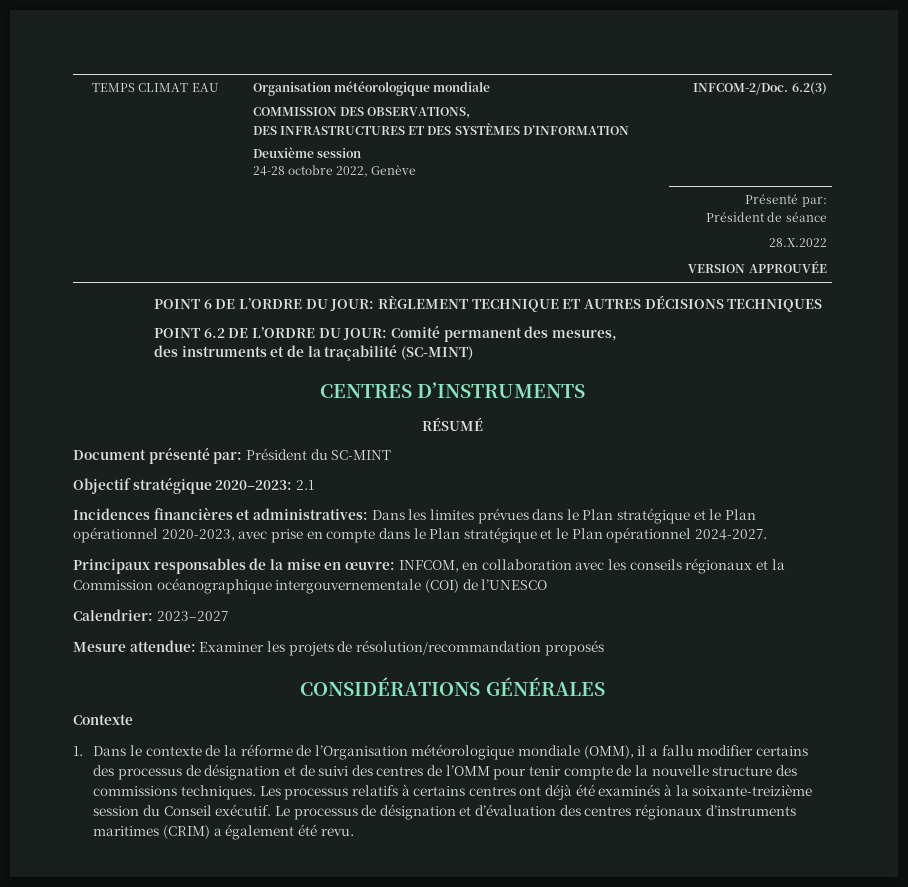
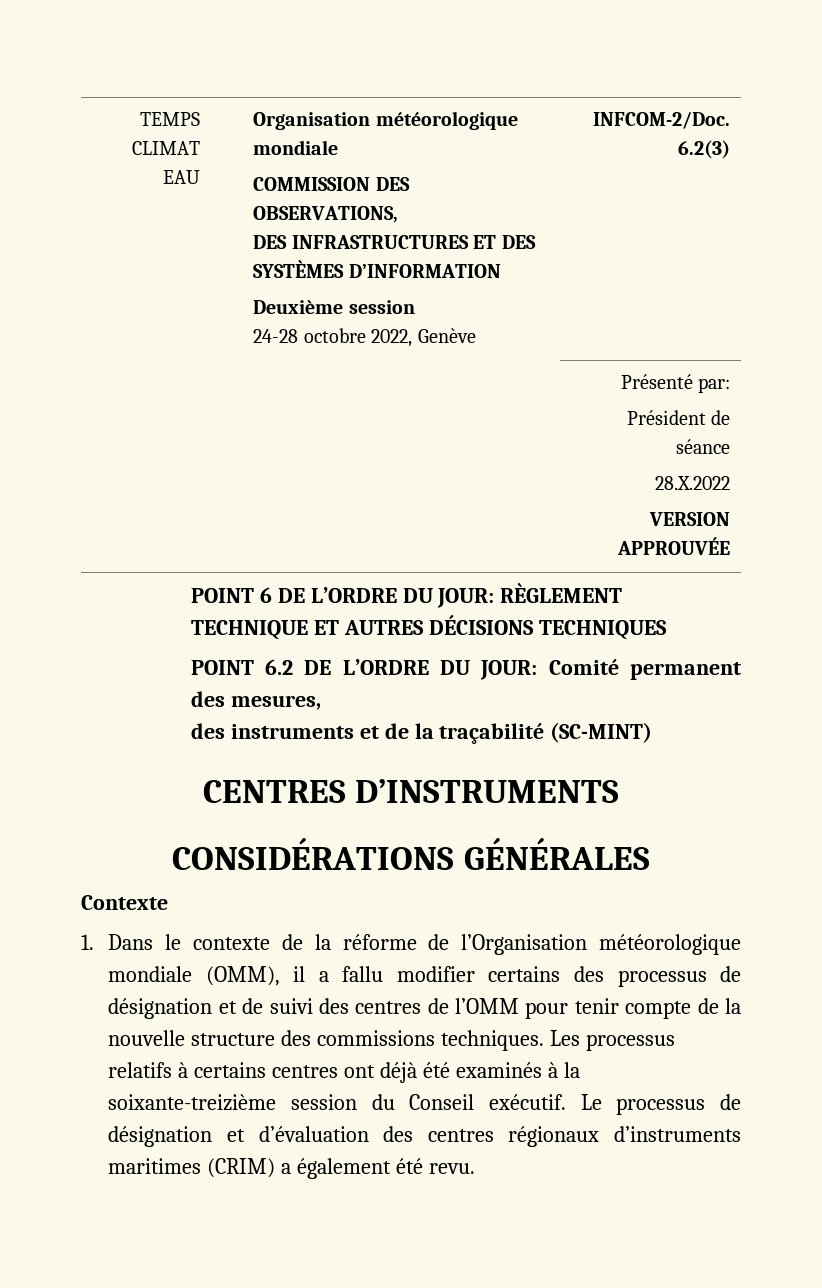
- RÉSUMÉ
- Document présenté par: Président du SC-MINT
- Objectif stratégique 2020–2023: 2.1
- Incidences financières et administratives: Dans les limites prévues dans le Plan stratégique et le Plan opérationnel 2020-2023, avec prise en compte dans le Plan stratégique et le Plan opérationnel 2024-2027.
- Principaux responsables de la mise en œuvre: INFCOM, en collaboration avec les conseils régionaux et la Commission océanographique intergouvernementale (COI) de l’UNESCO
- Calendrier: 2023–2027
- Mesure attendue: Examiner les projets de résolution/recommandation proposés

